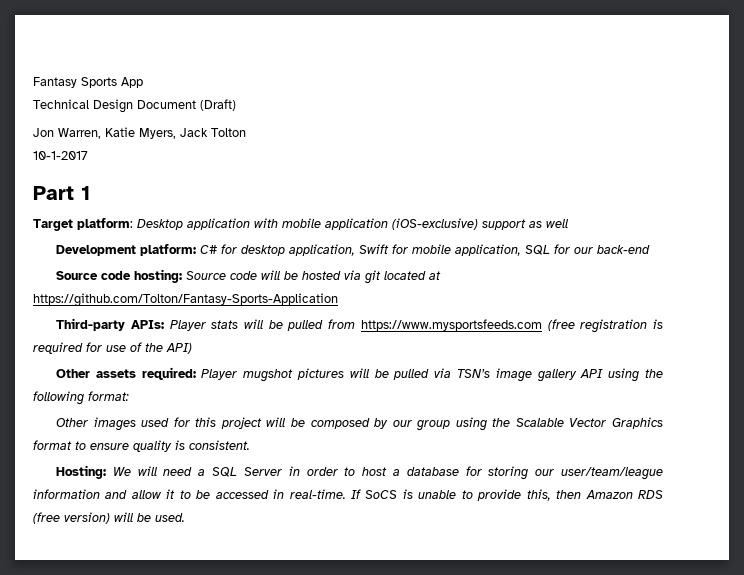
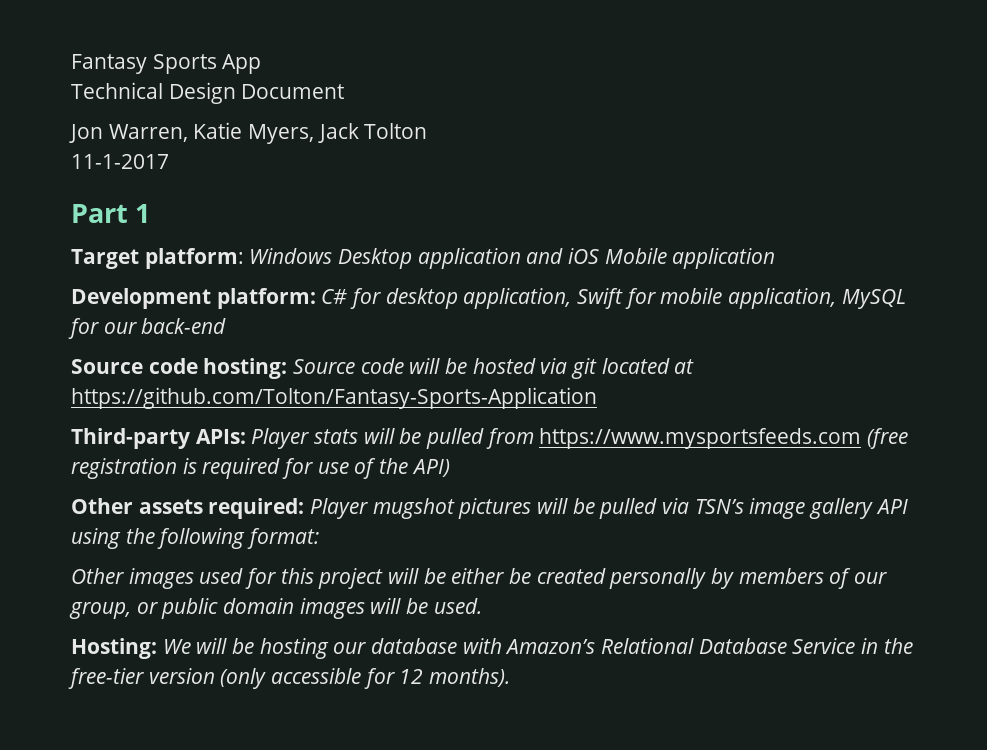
- Technical Design Document (Draft)
+ Technical Design Document
- 10-1-2017
+ 11-1-2017
- Target platform: Desktop application with mobile application (iOS-exclusive) support as well
+ Target platform: Windows Desktop application and iOS Mobile application
- Development platform: C# for desktop application, Swift for mobile application, SQL for our back-end
+ Development platform: C# for desktop application, Swift for mobile application, MySQL for our back-end
- Other images used for this project will be composed by our group using the Scalable Vector Graphics format to ensure quality is consistent.
- Hosting: We will need a SQL Server in order to host a database for storing our user/team/league information and allow it to be accessed in real-time. If SoCS is unable to provide this, then Amazon RDS (free version) will be used.
+ Other images used for this project will be either be created personally by members of our group, or public domain images will be used.
+ Hosting: We will be hosting our database with Amazon’s Relational Database Service in the free-tier version (only accessible for 12 months).

